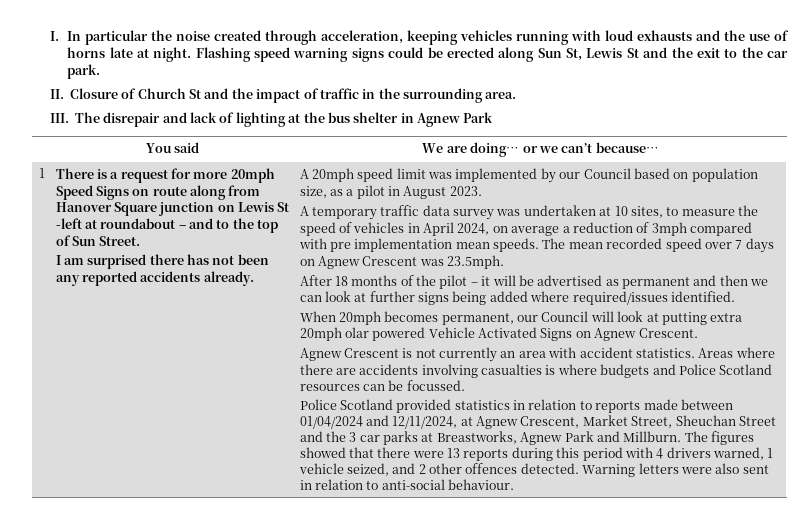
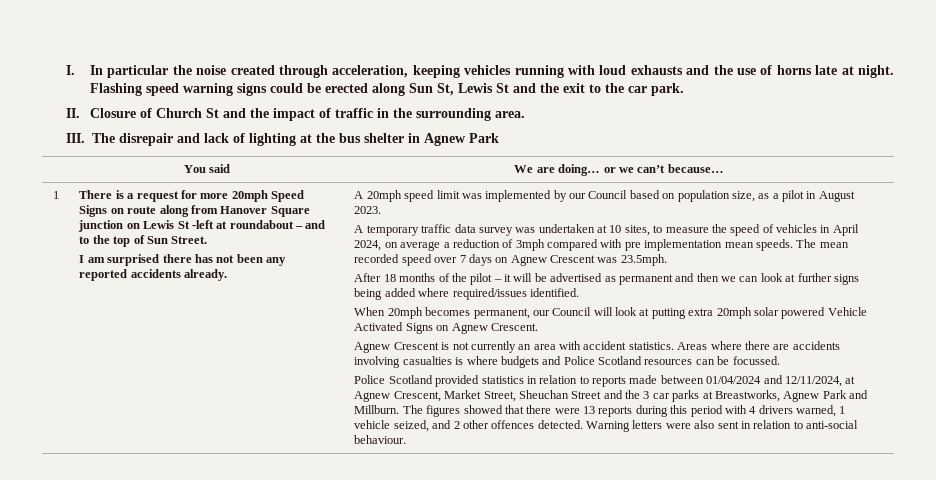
- When 20mph becomes permanent, our Council will look at putting extra 20mph olar powered Vehicle Activated Signs on Agnew Crescent.
+ When 20mph becomes permanent, our Council will look at putting extra 20mph solar powered Vehicle Activated Signs on Agnew Crescent.

